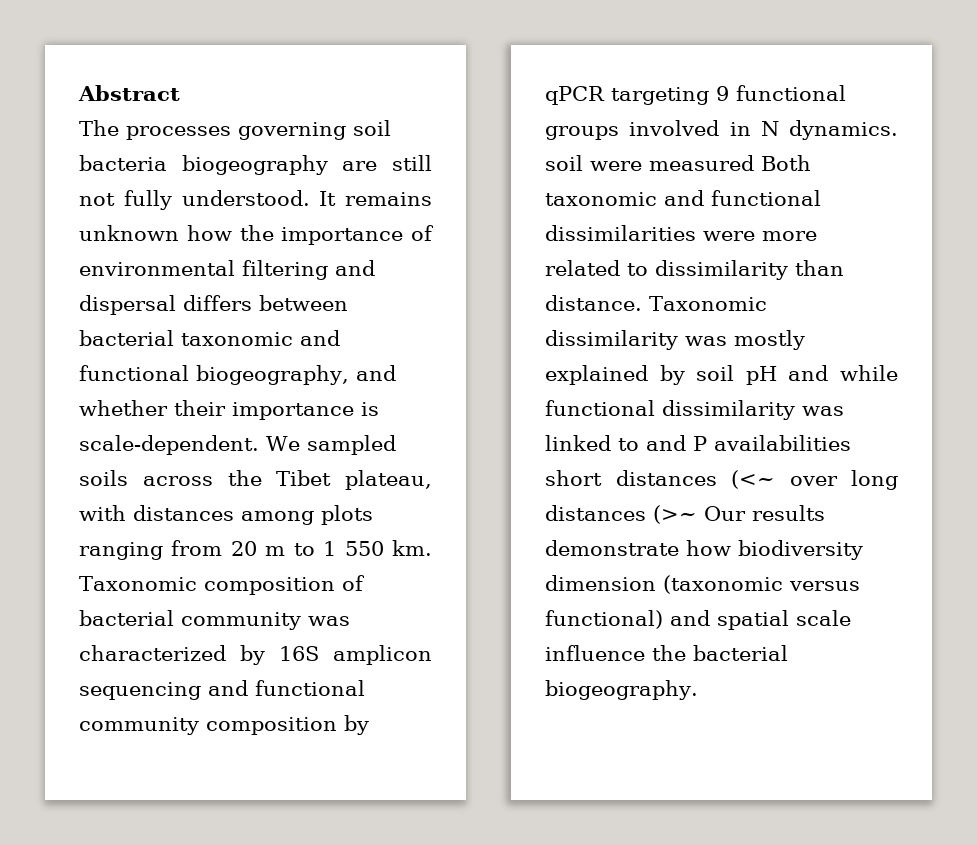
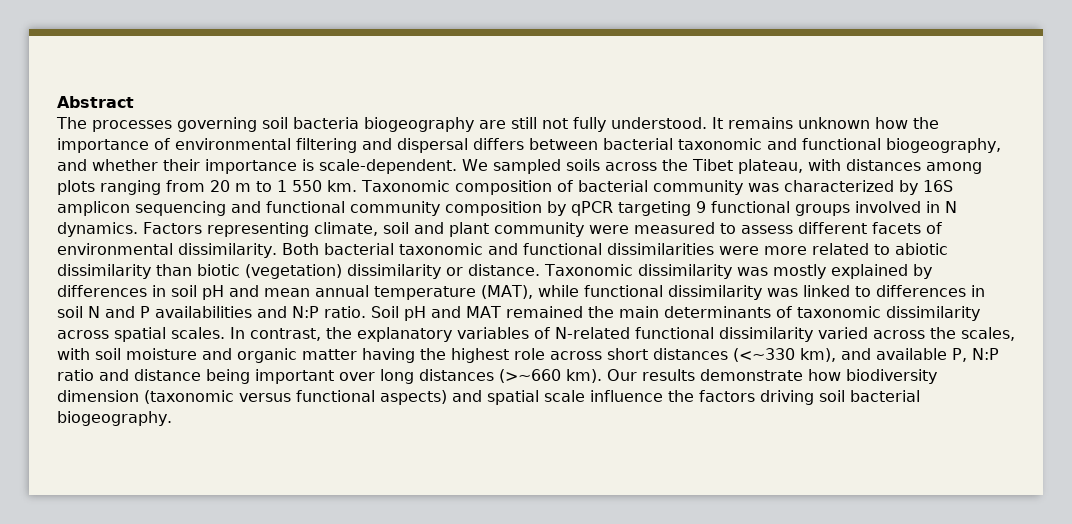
- Taxonomic composition of bacterial community was characterized by 16S amplicon sequencing and functional community composition by qPCR targeting 9 functional groups involved in N dynamics. soil were measured Both taxonomic and functional dissimilarities were more related to dissimilarity than distance.
+ Taxonomic composition of bacterial community was characterized by 16S amplicon sequencing and functional community composition by qPCR targeting 9 functional groups involved in N dynamics. Factors representing climate, soil and plant community were measured to assess different facets of environmental dissimilarity. Both bacterial taxonomic and functional dissimilarities were more related to abiotic dissimilarity than biotic (vegetation) dissimilarity or distance.
- Taxonomic dissimilarity was mostly explained by soil pH and while functional dissimilarity was linked to and P availabilities short distances (<~ over long distances (>~ Our results demonstrate how biodiversity dimension (taxonomic versus functional) and spatial scale influence the bacterial biogeography.
+ Taxonomic dissimilarity was mostly explained by differences in soil pH and mean annual temperature (MAT), while functional dissimilarity was linked to differences in soil N and P availabilities and N:P ratio. Soil pH and MAT remained the main determinants of taxonomic dissimilarity across spatial scales. In contrast, the explanatory variables of N-related functional dissimilarity varied across the scales, with soil moisture and organic matter having the highest role across short distances (<~330 km), and available P, N:P ratio and distance being important over long distances (>~660 km). Our results demonstrate how biodiversity dimension (taxonomic versus functional aspects) and spatial scale influence the factors driving soil bacterial biogeography.

